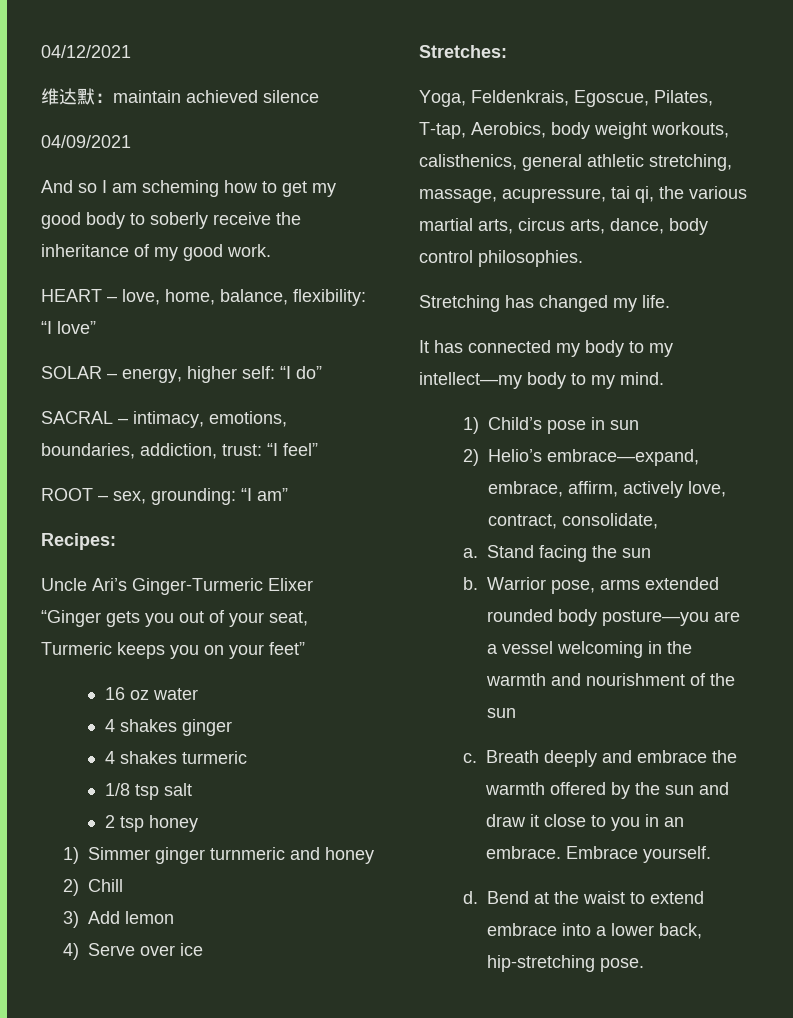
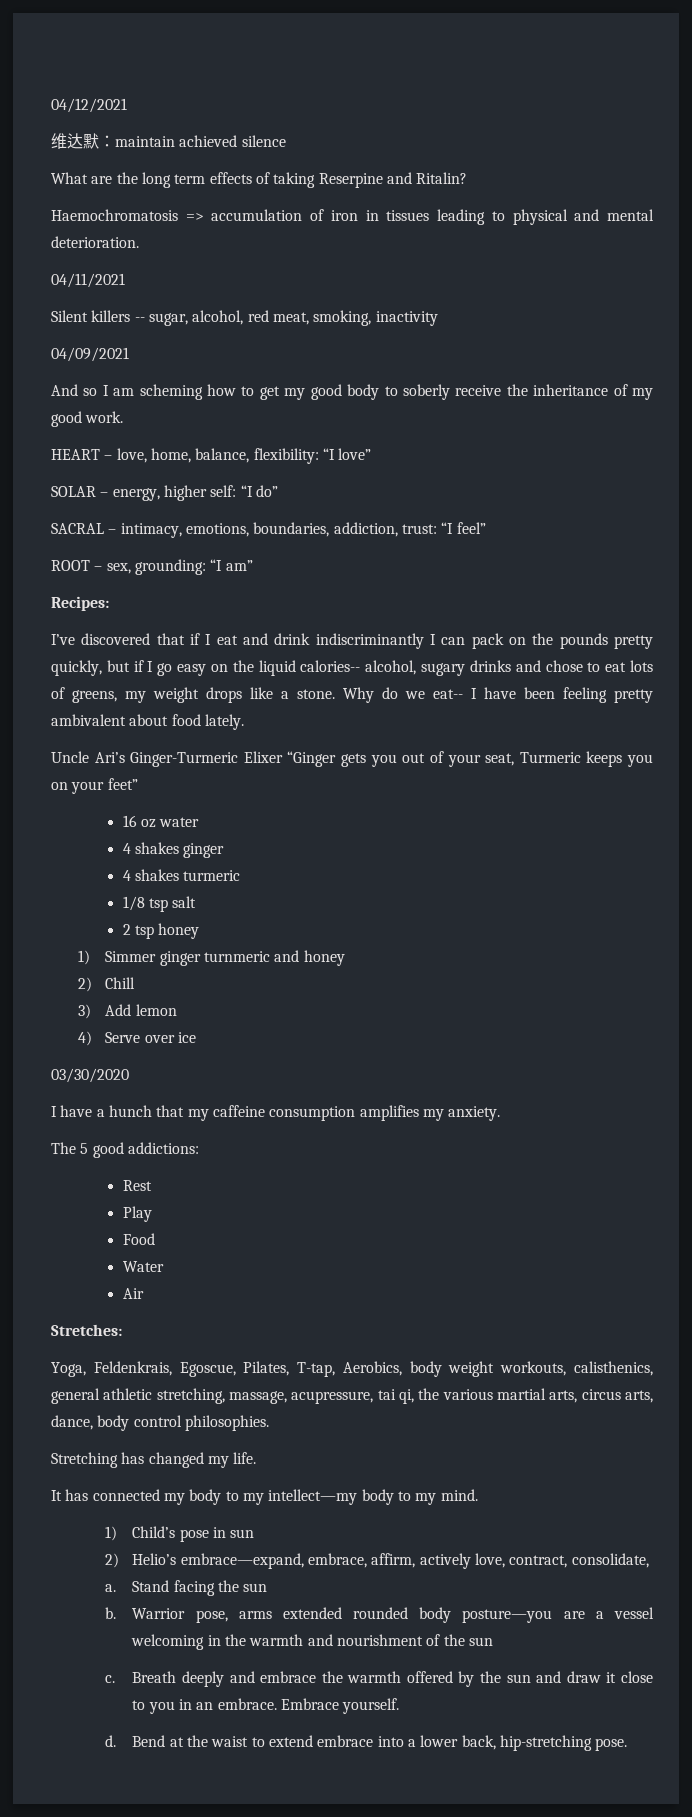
+ What are the long term effects of taking Reserpine and Ritalin?
+ Haemochromatosis => accumulation of iron in tissues leading to physical and mental deterioration.
+ 04/11/2021
+ Silent killers -- sugar, alcohol, red meat, smoking, inactivity
+ I’ve discovered that if I eat and drink indiscriminantly I can pack on the pounds pretty quickly, but if I go easy on the liquid calories-- alcohol, sugary drinks and chose to eat lots of greens, my weight drops like a stone. Why do we eat-- I have been feeling pretty ambivalent about food lately.
+ 03/30/2020
+ I have a hunch that my caffeine consumption amplifies my anxiety.
+ The 5 good addictions:
+ Rest
+ Play
+ Food
+ Water
+ Air

